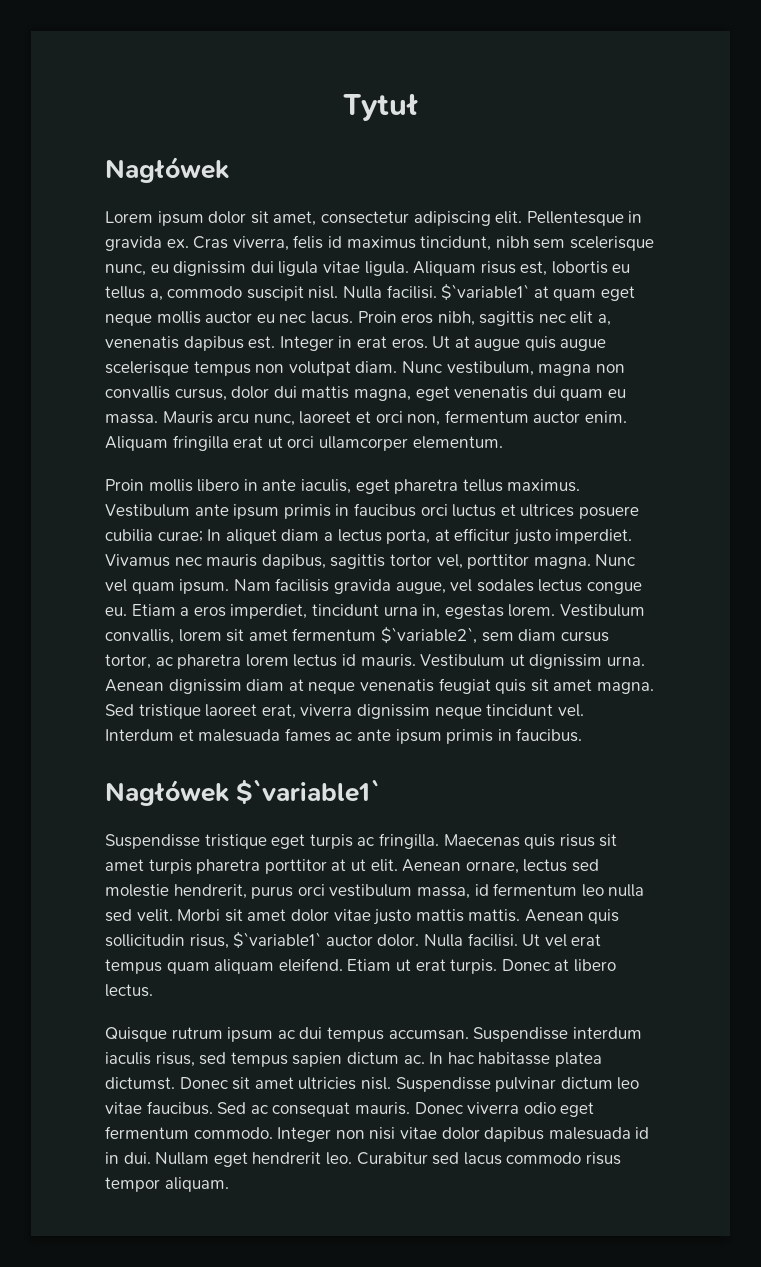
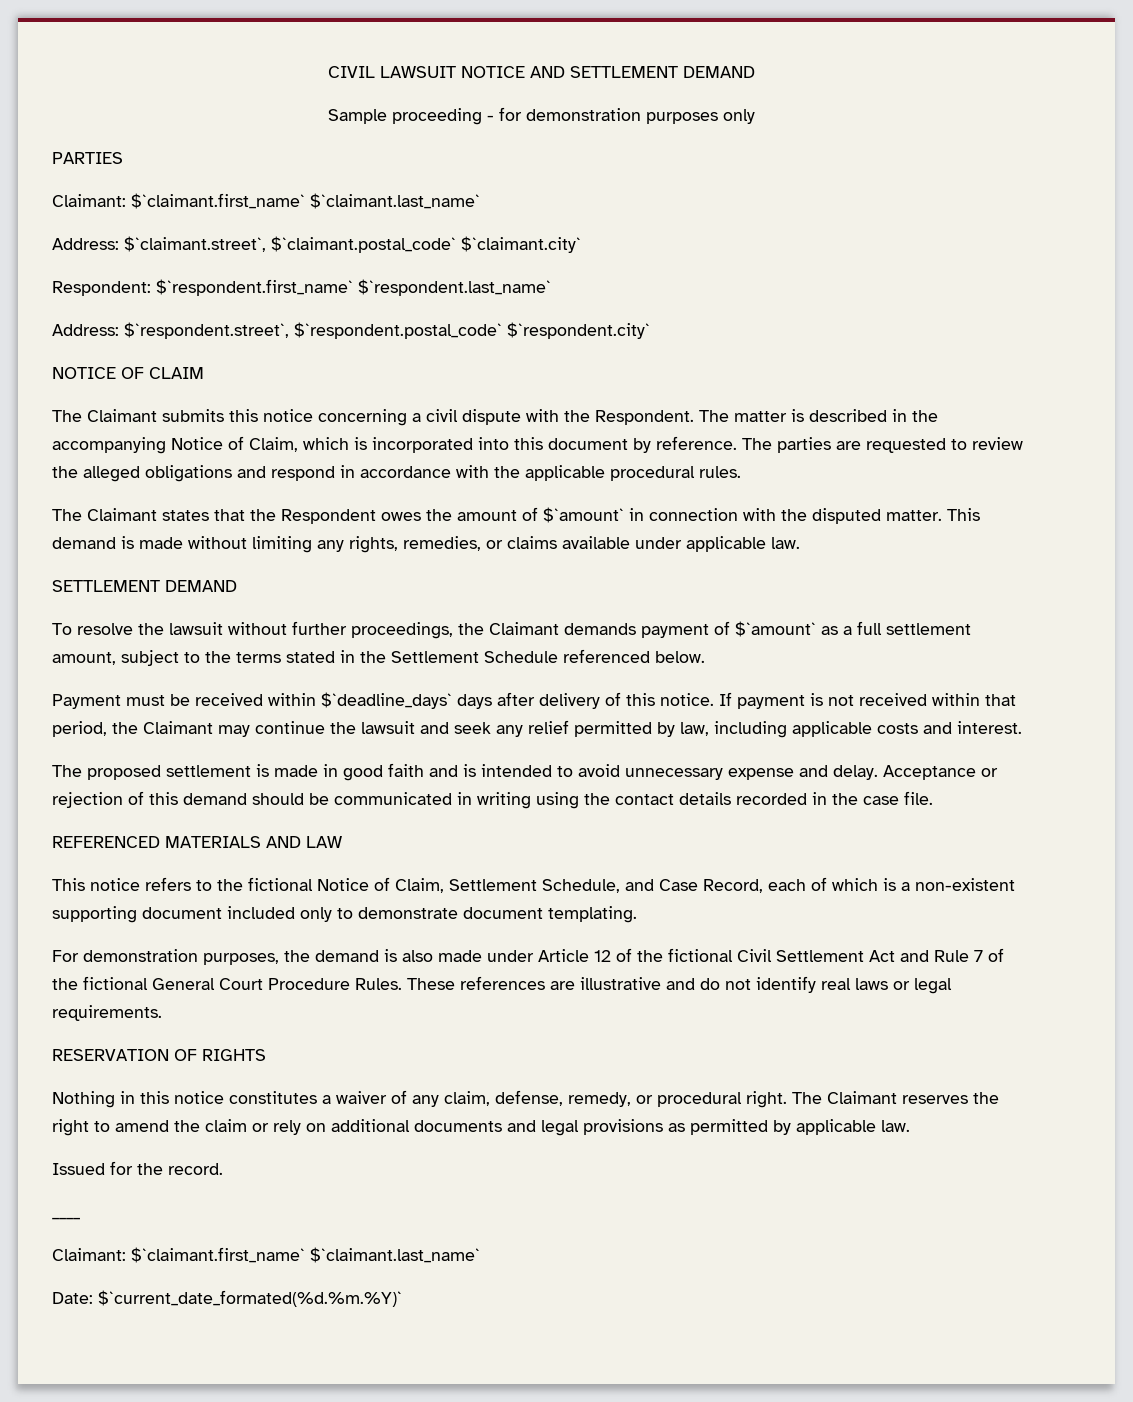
- Tytuł
- Nagłówek
- Lorem ipsum dolor sit amet, consectetur adipiscing elit. Pellentesque in gravida ex. Cras viverra, felis id maximus tincidunt, nibh sem scelerisque nunc, eu dignissim dui ligula vitae ligula. Aliquam risus est, lobortis eu tellus a, commodo suscipit nisl. Nulla facilisi. $`variable1` at quam eget neque mollis auctor eu nec lacus. Proin eros nibh, sagittis nec elit a, venenatis dapibus est. Integer in erat eros. Ut at augue quis augue scelerisque tempus non volutpat diam. Nunc vestibulum, magna non convallis cursus, dolor dui mattis magna, eget venenatis dui quam eu massa. Mauris arcu nunc, laoreet et orci non, fermentum auctor enim. Aliquam fringilla erat ut orci ullamcorper elementum.
- Proin mollis libero in ante iaculis, eget pharetra tellus maximus. Vestibulum ante ipsum primis in faucibus orci luctus et ultrices posuere cubilia curae; In aliquet diam a lectus porta, at efficitur justo imperdiet. Vivamus nec mauris dapibus, sagittis tortor vel, porttitor magna. Nunc vel quam ipsum. Nam facilisis gravida augue, vel sodales lectus congue eu. Etiam a eros imperdiet, tincidunt urna in, egestas lorem. Vestibulum convallis, lorem sit amet fermentum $`variable2`, sem diam cursus tortor, ac pharetra lorem lectus id mauris. Vestibulum ut dignissim urna. Aenean dignissim diam at neque venenatis feugiat quis sit amet magna. Sed tristique laoreet erat, viverra dignissim neque tincidunt vel. Interdum et malesuada fames ac ante ipsum primis in faucibus.
- Nagłówek $`variable1`
- Suspendisse tristique eget turpis ac fringilla. Maecenas quis risus sit amet turpis pharetra porttitor at ut elit. Aenean ornare, lectus sed molestie hendrerit, purus orci vestibulum massa, id fermentum leo nulla sed velit. Morbi sit amet dolor vitae justo mattis mattis. Aenean quis sollicitudin risus, $`variable1` auctor dolor. Nulla facilisi. Ut vel erat tempus quam aliquam eleifend. Etiam ut erat turpis. Donec at libero lectus.
- Quisque rutrum ipsum ac dui tempus accumsan. Suspendisse interdum iaculis risus, sed tempus sapien dictum ac. In hac habitasse platea dictumst. Donec sit amet ultricies nisl. Suspendisse pulvinar dictum leo vitae faucibus. Sed ac consequat mauris. Donec viverra odio eget fermentum commodo. Integer non nisi vitae dolor dapibus malesuada id in dui. Nullam eget hendrerit leo. Curabitur sed lacus commodo risus tempor aliquam.
+ CIVIL LAWSUIT NOTICE AND SETTLEMENT DEMAND
+ Sample proceeding - for demonstration purposes only
+ PARTIES
+ Claimant: $`claimant.first_name` $`claimant.last_name`
+ Address: $`claimant.street`, $`claimant.postal_code` $`claimant.city`
+ Respondent: $`respondent.first_name` $`respondent.last_name`
+ Address: $`respondent.street`, $`respondent.postal_code` $`respondent.city`
+ NOTICE OF CLAIM
+ The Claimant submits this notice concerning a civil dispute with the Respondent. The matter is described in the accompanying Notice of Claim, which is incorporated into this document by reference. The parties are requested to review the alleged obligations and respond in accordance with the applicable procedural rules.
+ The Claimant states that the Respondent owes the amount of $`amount` in connection with the disputed matter. This demand is made without limiting any rights, remedies, or claims available under applicable law.
+ SETTLEMENT DEMAND
+ To resolve the lawsuit without further proceedings, the Claimant demands payment of $`amount` as a full settlement amount, subject to the terms stated in the Settlement Schedule referenced below.
+ Payment must be received within $`deadline_days` days after delivery of this notice. If payment is not received within that period, the Claimant may continue the lawsuit and seek any relief permitted by law, including applicable costs and interest.
+ The proposed settlement is made in good faith and is intended to avoid unnecessary expense and delay. Acceptance or rejection of this demand should be communicated in writing using the contact details recorded in the case file.
+ REFERENCED MATERIALS AND LAW
+ This notice refers to the fictional Notice of Claim, Settlement Schedule, and Case Record, each of which is a non-existent supporting document included only to demonstrate document templating.
+ For demonstration purposes, the demand is also made under Article 12 of the fictional Civil Settlement Act and Rule 7 of the fictional General Court Procedure Rules. These references are illustrative and do not identify real laws or legal requirements.
+ RESERVATION OF RIGHTS
+ Nothing in this notice constitutes a waiver of any claim, defense, remedy, or procedural right. The Claimant reserves the right to amend the claim or rely on additional documents and legal provisions as permitted by applicable law.
+ Issued for the record.
+ ____
+ Claimant: $`claimant.first_name` $`claimant.last_name`
+ Date: $`current_date_formated(%d.%m.%Y)`

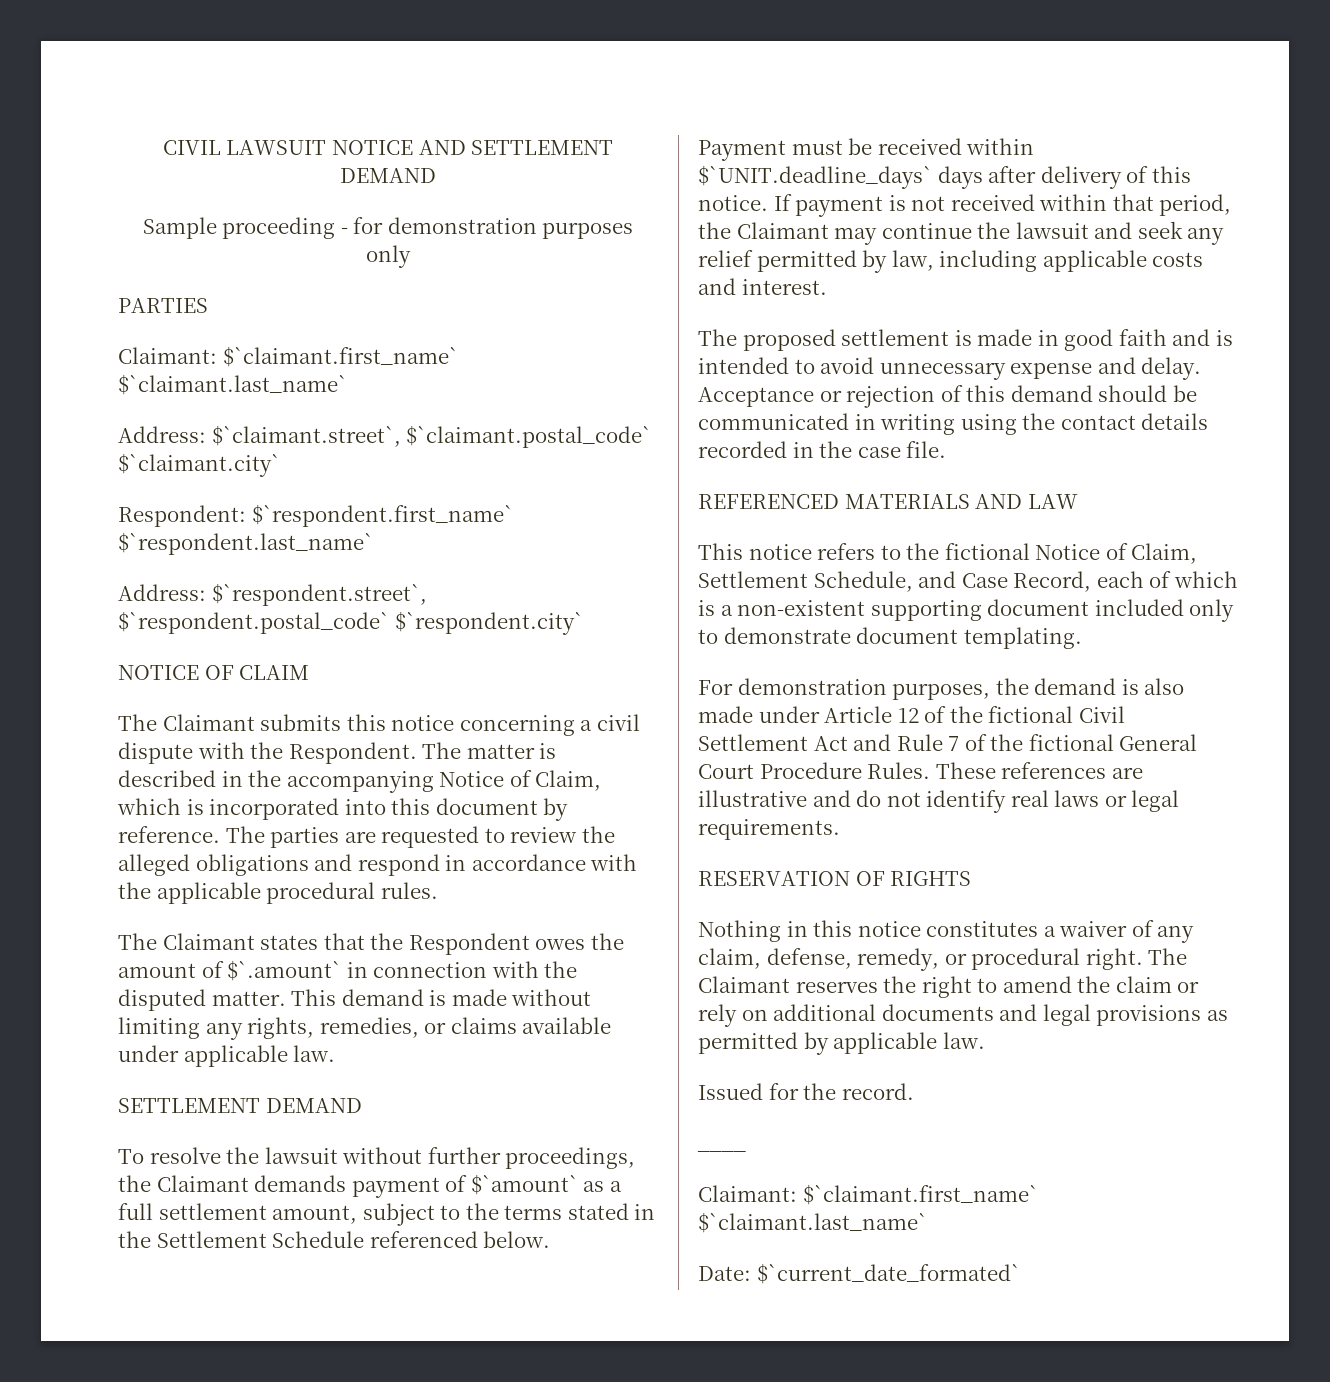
- The Claimant states that the Respondent owes the amount of $`amount` in connection with the disputed matter.
+ The Claimant states that the Respondent owes the amount of $`.amount` in connection with the disputed matter.
- Payment must be received within $`deadline_days` days after delivery of this notice.
+ Payment must be received within $`UNIT.deadline_days` days after delivery of this notice.
- Date: $`current_date_formated(%d.%m.%Y)`
+ Date: $`current_date_formated`

